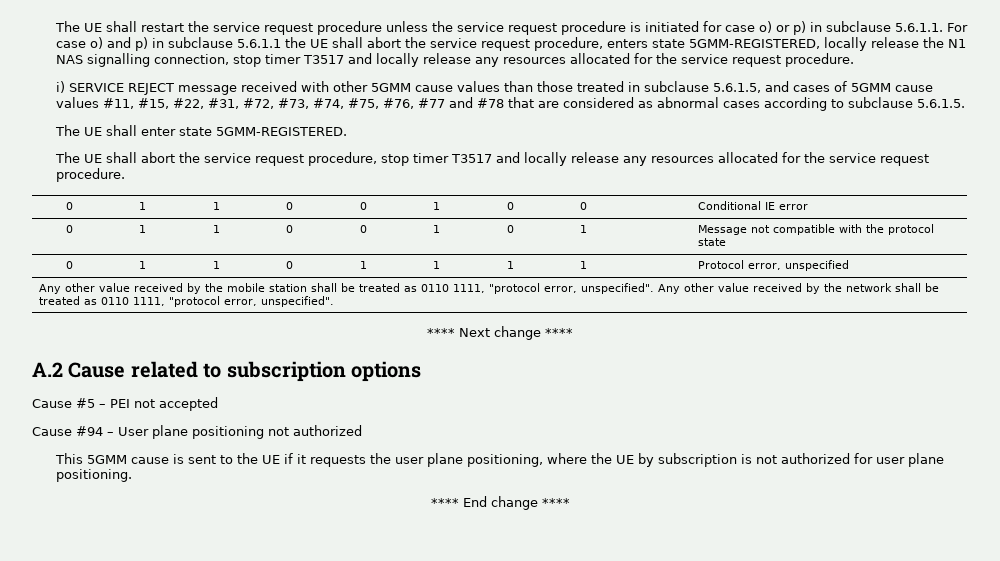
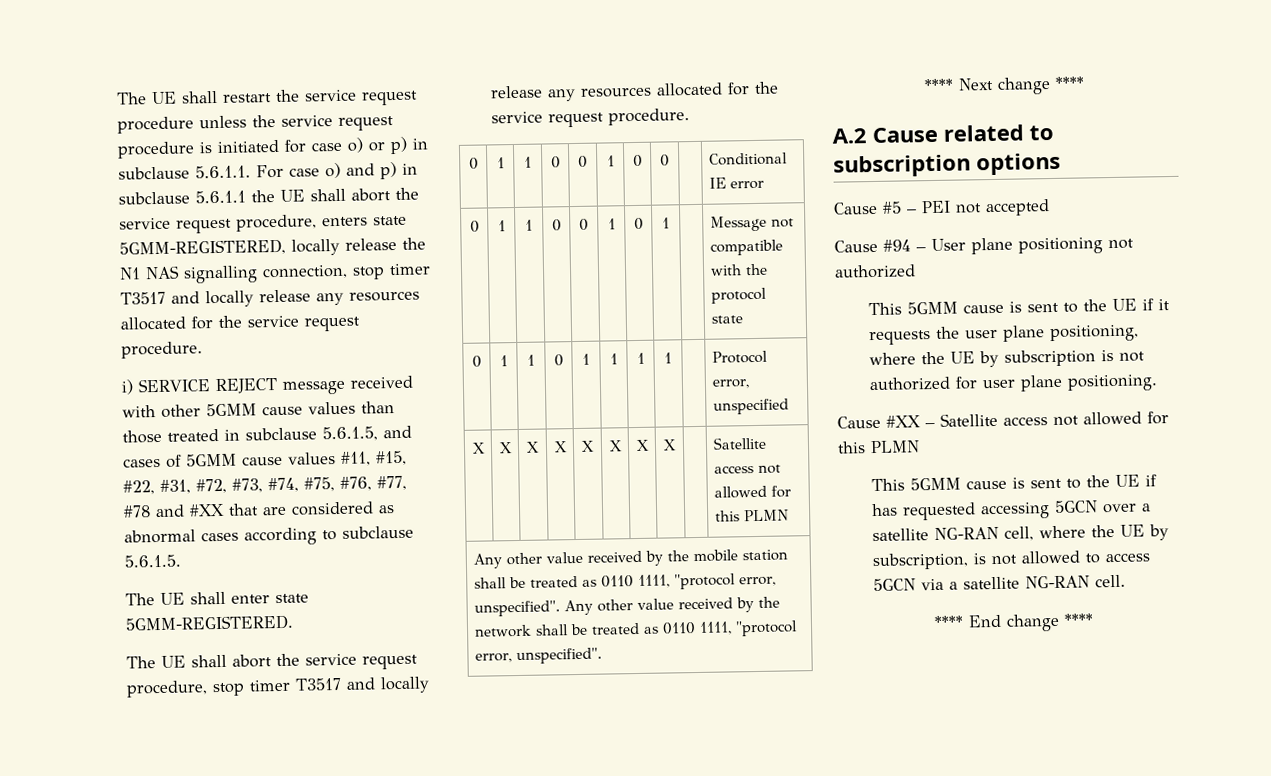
- i) SERVICE REJECT message received with other 5GMM cause values than those treated in subclause 5.6.1.5, and cases of 5GMM cause values #11, #15, #22, #31, #72, #73, #74, #75, #76, #77 and #78 that are considered as abnormal cases according to subclause 5.6.1.5.
+ i) SERVICE REJECT message received with other 5GMM cause values than those treated in subclause 5.6.1.5, and cases of 5GMM cause values #11, #15, #22, #31, #72, #73, #74, #75, #76, #77, #78 and #XX that are considered as abnormal cases according to subclause 5.6.1.5.
+ X | X | X | X | X | X | X | X | | Satellite access not allowed for this PLMN
+ Cause #XX – Satellite access not allowed for this PLMN
+ This 5GMM cause is sent to the UE if has requested accessing 5GCN over a satellite NG-RAN cell, where the UE by subscription, is not allowed to access 5GCN via a satellite NG-RAN cell.

